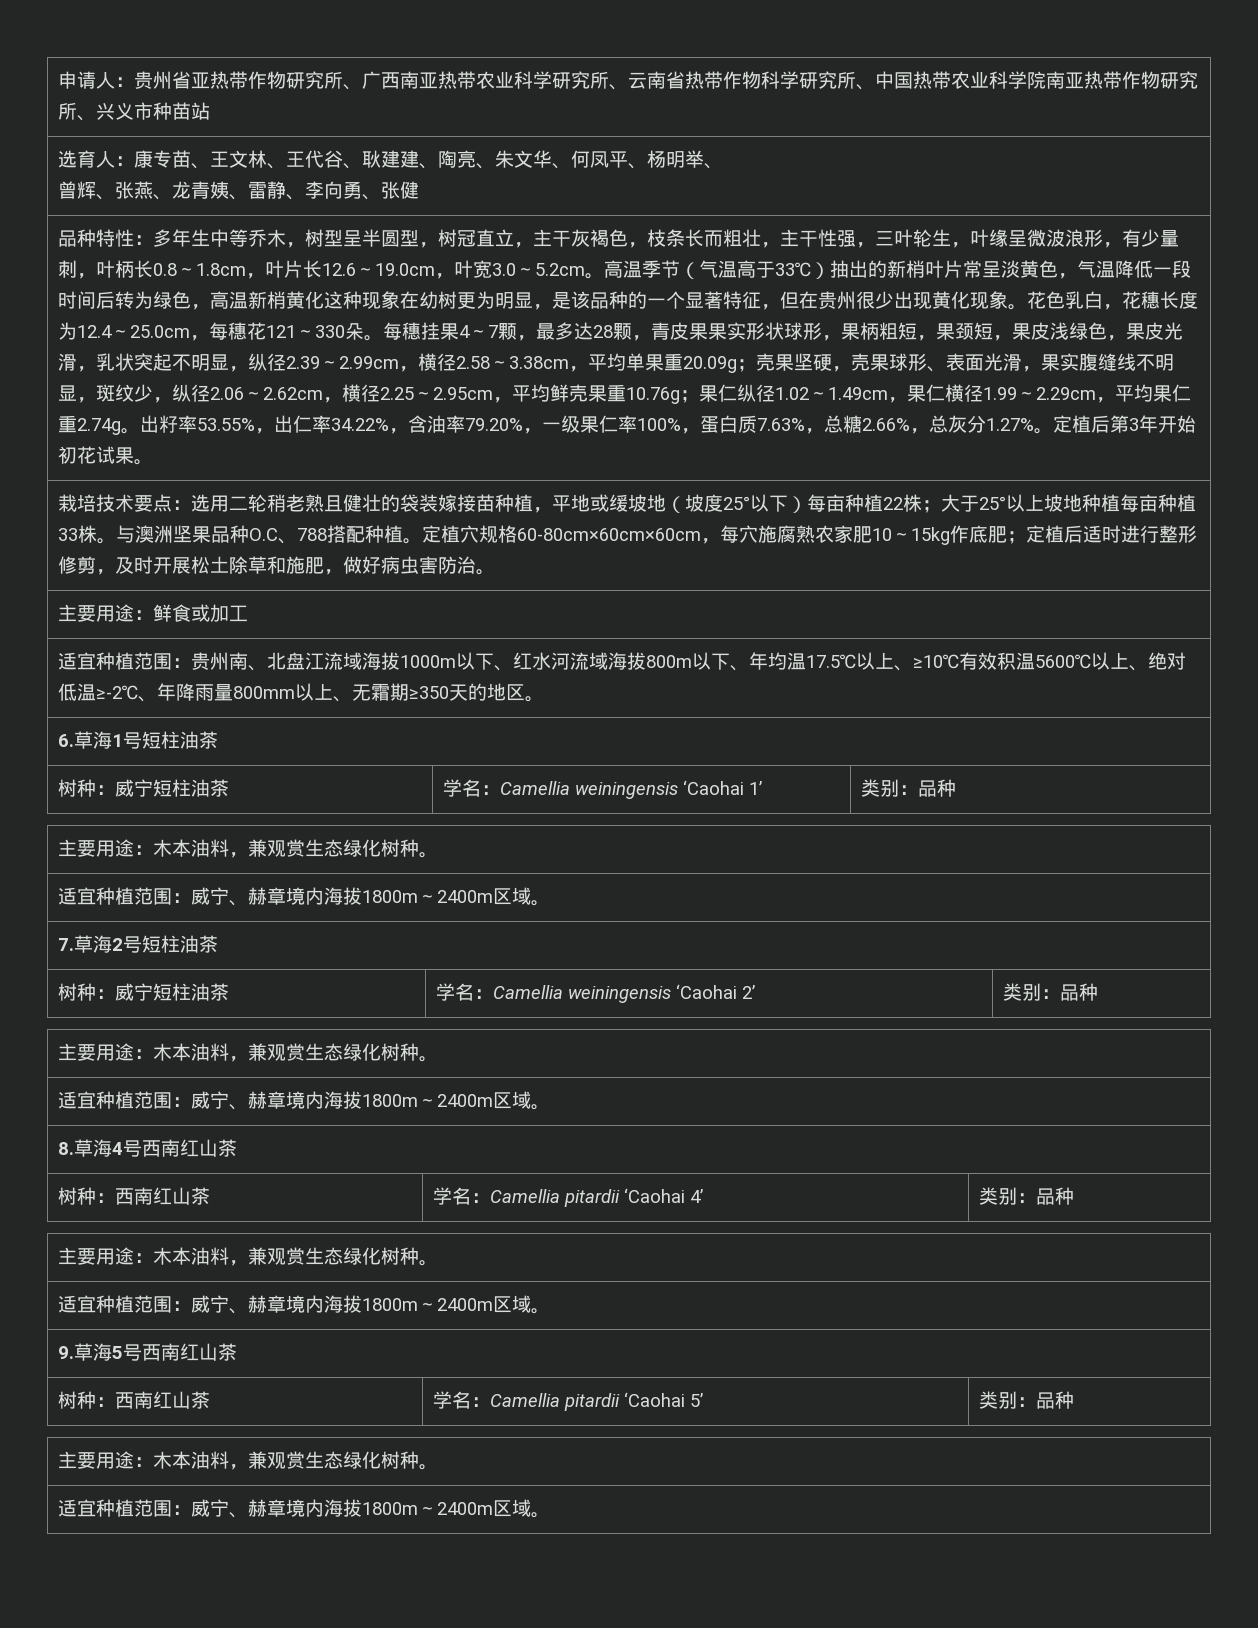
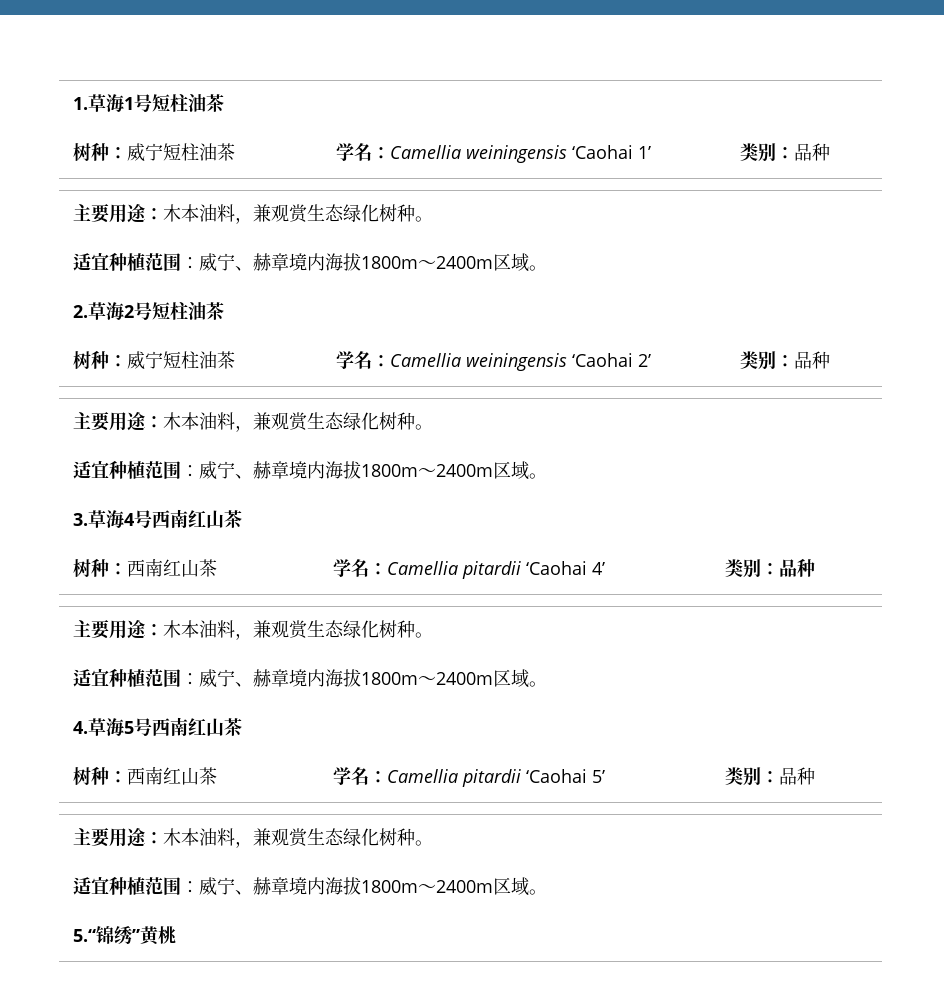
- 申请人：贵州省亚热带作物研究所、广西南亚热带农业科学研究所、云南省热带作物科学研究所、中国热带农业科学院南亚热带作物研究所、兴义市种苗站
- 选育人：康专苗、王文林、王代谷、耿建建、陶亮、朱文华、何凤平、杨明举、
- 曾辉、张燕、龙青姨、雷静、李向勇、张健
- 品种特性：多年生中等乔木，树型呈半圆型，树冠直立，主干灰褐色，枝条长而粗壮，主干性强，三叶轮生，叶缘呈微波浪形，有少量刺，叶柄长0.8～1.8cm，叶片长12.6～19.0cm，叶宽3.0～5.2cm。高温季节（气温高于33℃）抽出的新梢叶片常呈淡黄色，气温降低一段时间后转为绿色，高温新梢黄化这种现象在幼树更为明显，是该品种的一个显著特征，但在贵州很少出现黄化现象。花色乳白，花穗长度为12.4～25.0cm，每穗花121～330朵。每穗挂果4～7颗，最多达28颗，青皮果果实形状球形，果柄粗短，果颈短，果皮浅绿色，果皮光滑，乳状突起不明显，纵径2.39～2.99cm，横径2.58～3.38cm，平均单果重20.09g；壳果坚硬，壳果球形、表面光滑，果实腹缝线不明显，斑纹少，纵径2.06～2.62cm，横径2.25～2.95cm，平均鲜壳果重10.76g；果仁纵径1.02～1.49cm，果仁横径1.99～2.29cm，平均果仁重2.74g。出籽率53.55%，出仁率34.22%，含油率79.20%，一级果仁率100%，蛋白质7.63%，总糖2.66%，总灰分1.27%。定植后第3年开始初花试果。
- 栽培技术要点：选用二轮稍老熟且健壮的袋装嫁接苗种植，平地或缓坡地（坡度25°以下）每亩种植22株；大于25°以上坡地种植每亩种植33株。与澳洲坚果品种O.C、788搭配种植。定植穴规格60-80cm×60cm×60cm，每穴施腐熟农家肥10～15kg作底肥；定植后适时进行整形修剪，及时开展松土除草和施肥，做好病虫害防治。
- 主要用途：鲜食或加工
- 适宜种植范围：贵州南、北盘江流域海拔1000m以下、红水河流域海拔800m以下、年均温17.5℃以上、≥10℃有效积温5600℃以上、绝对低温≥-2℃、年降雨量800mm以上、无霜期≥350天的地区。
- 6.草海1号短柱油茶
+ 1.草海1号短柱油茶
- 7.草海2号短柱油茶
+ 2.草海2号短柱油茶
- 8.草海4号西南红山茶
+ 3.草海4号西南红山茶
- 9.草海5号西南红山茶
+ 4.草海5号西南红山茶
+ 5.“锦绣”黄桃

